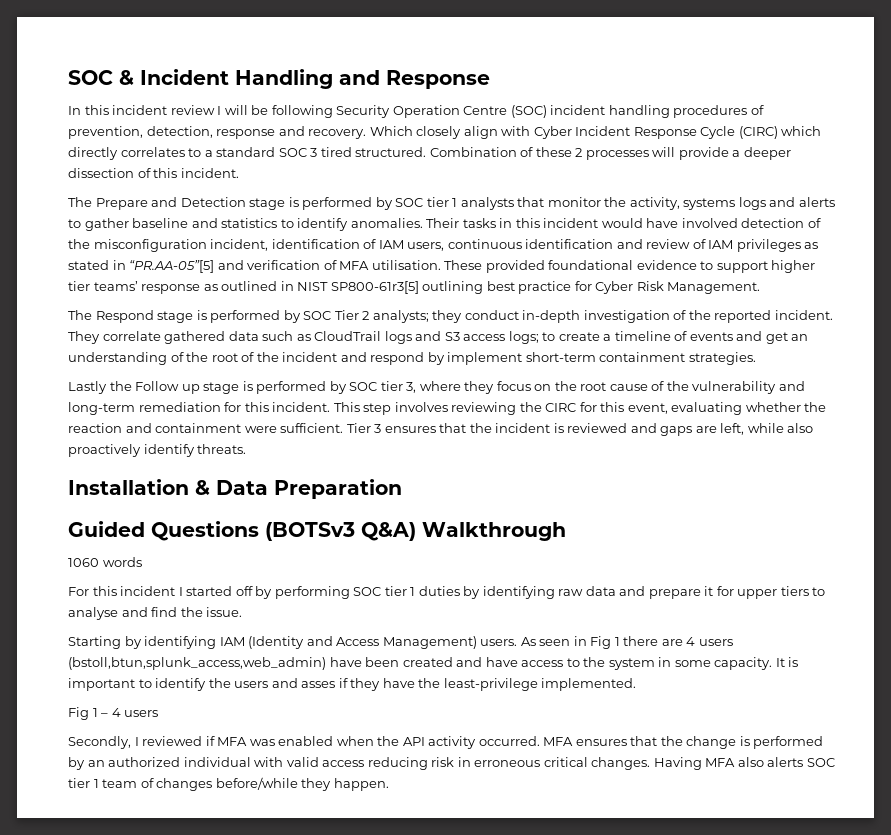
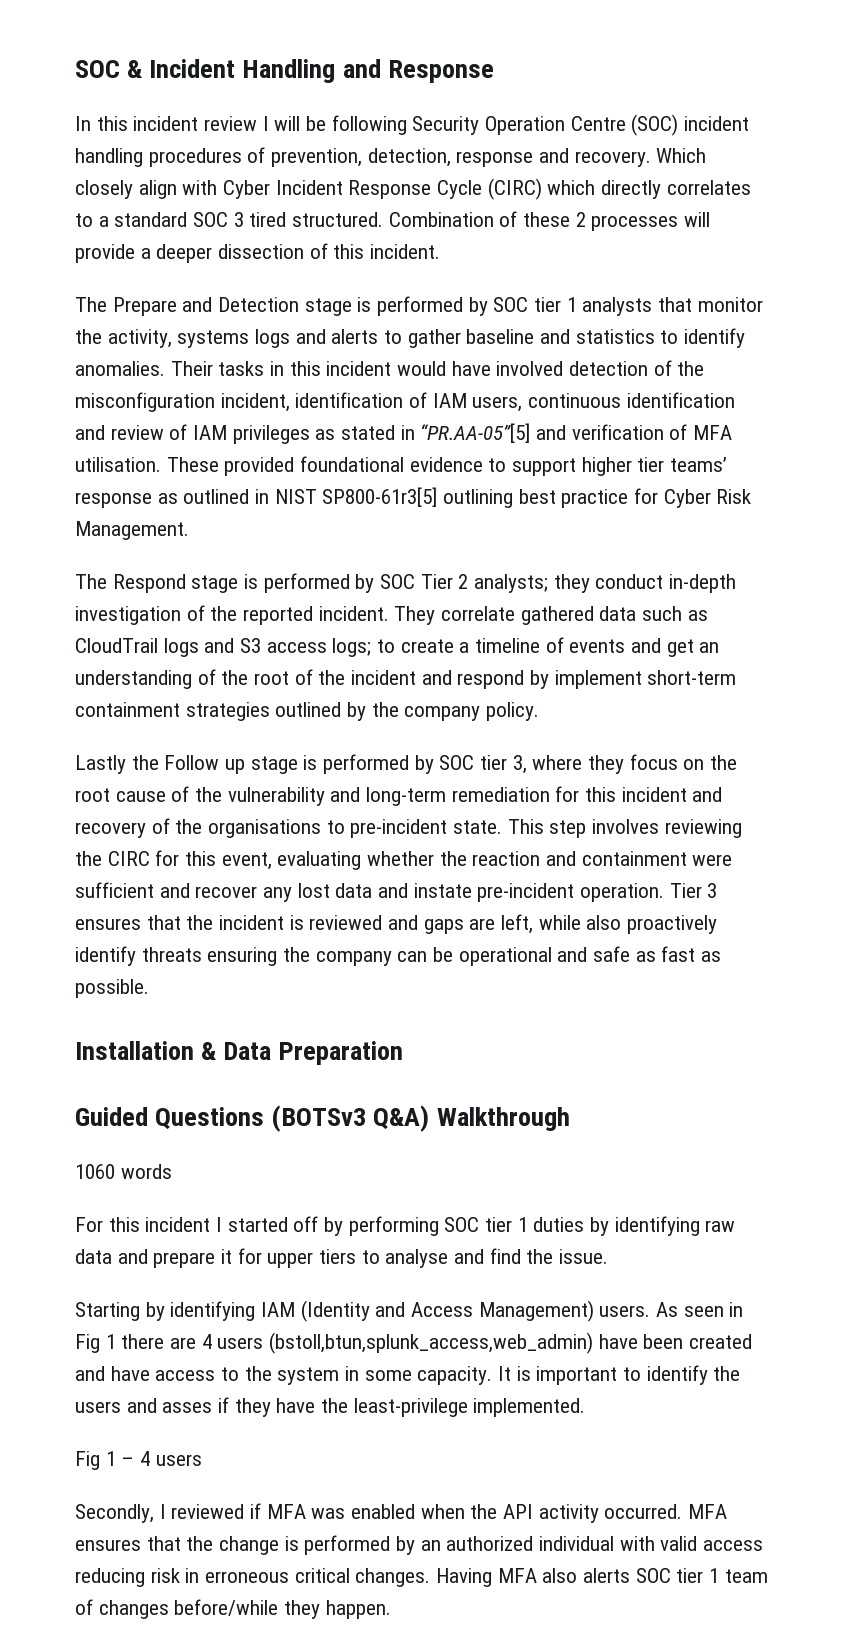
- They correlate gathered data such as CloudTrail logs and S3 access logs; to create a timeline of events and get an understanding of the root of the incident and respond by implement short-term containment strategies.
+ They correlate gathered data such as CloudTrail logs and S3 access logs; to create a timeline of events and get an understanding of the root of the incident and respond by implement short-term containment strategies outlined by the company policy.
- Lastly the Follow up stage is performed by SOC tier 3, where they focus on the root cause of the vulnerability and long-term remediation for this incident.
+ Lastly the Follow up stage is performed by SOC tier 3, where they focus on the root cause of the vulnerability and long-term remediation for this incident and recovery of the organisations to pre-incident state.
- This step involves reviewing the CIRC for this event, evaluating whether the reaction and containment were sufficient.
+ This step involves reviewing the CIRC for this event, evaluating whether the reaction and containment were sufficient and recover any lost data and instate pre-incident operation.
- Tier 3 ensures that the incident is reviewed and gaps are left, while also proactively identify threats.
+ Tier 3 ensures that the incident is reviewed and gaps are left, while also proactively identify threats ensuring the company can be operational and safe as fast as possible.

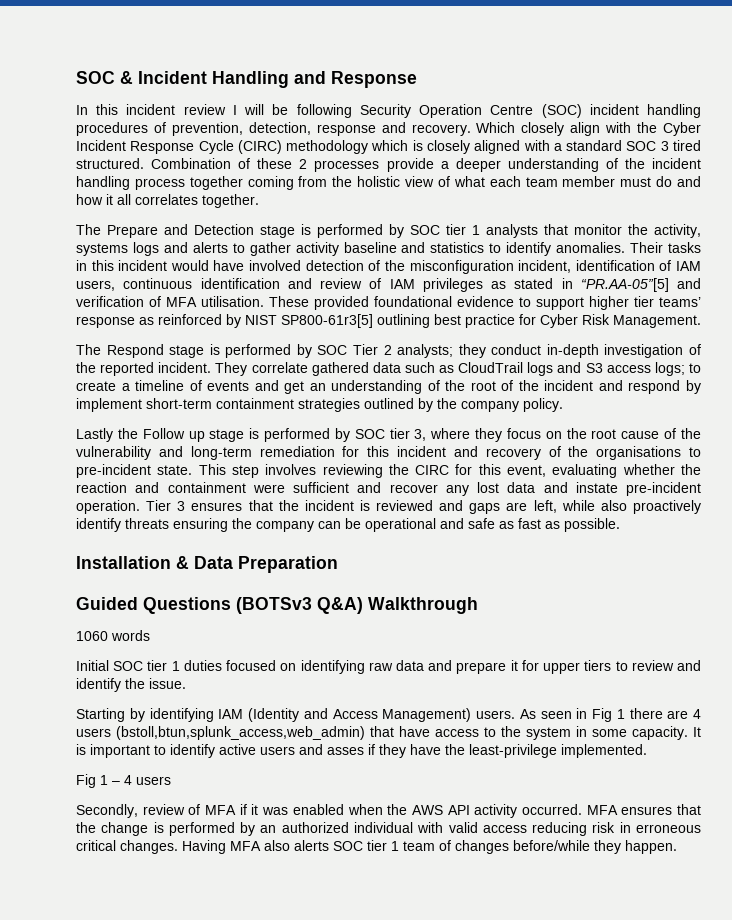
- Which closely align with Cyber Incident Response Cycle (CIRC) which directly correlates to a standard SOC 3 tired structured.
+ Which closely align with the Cyber Incident Response Cycle (CIRC) methodology which is closely aligned with a standard SOC 3 tired structured.
- Combination of these 2 processes will provide a deeper dissection of this incident.
+ Combination of these 2 processes provide a deeper understanding of the incident handling process together coming from the holistic view of what each team member must do and how it all correlates together.
- The Prepare and Detection stage is performed by SOC tier 1 analysts that monitor the activity, systems logs and alerts to gather baseline and statistics to identify anomalies.
+ The Prepare and Detection stage is performed by SOC tier 1 analysts that monitor the activity, systems logs and alerts to gather activity baseline and statistics to identify anomalies.
- These provided foundational evidence to support higher tier teams’ response as outlined in NIST SP800-61r3[5] outlining best practice for Cyber Risk Management.
+ These provided foundational evidence to support higher tier teams’ response as reinforced by NIST SP800-61r3[5] outlining best practice for Cyber Risk Management.
- For this incident I started off by performing SOC tier 1 duties by identifying raw data and prepare it for upper tiers to analyse and find the issue.
+ Initial SOC tier 1 duties focused on identifying raw data and prepare it for upper tiers to review and identify the issue.
- As seen in Fig 1 there are 4 users (bstoll,btun,splunk_access,web_admin) have been created and have access to the system in some capacity.
+ As seen in Fig 1 there are 4 users (bstoll,btun,splunk_access,web_admin) that have access to the system in some capacity.
- It is important to identify the users and asses if they have the least-privilege implemented.
+ It is important to identify active users and asses if they have the least-privilege implemented.
- Secondly, I reviewed if MFA was enabled when the API activity occurred.
+ Secondly, review of MFA if it was enabled when the AWS API activity occurred.

